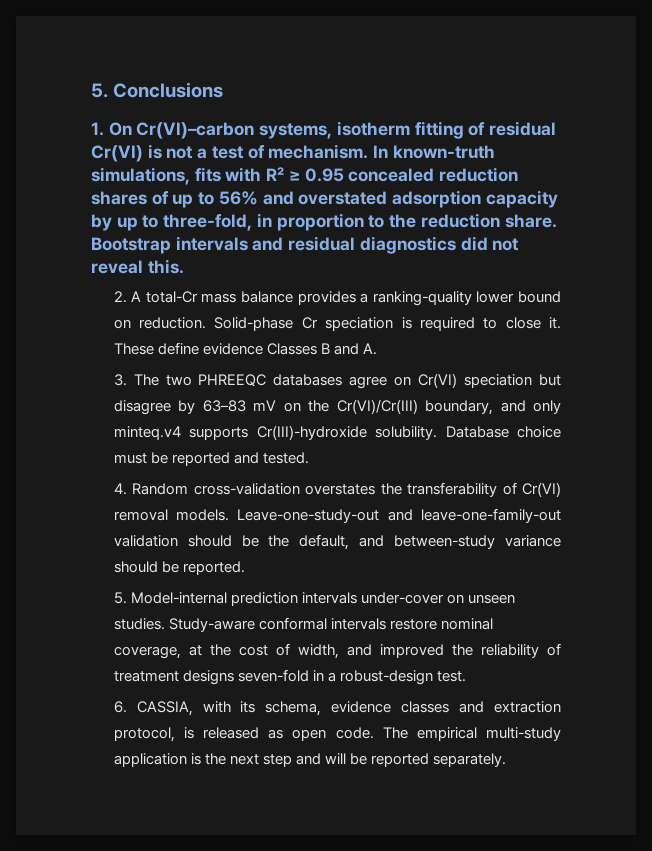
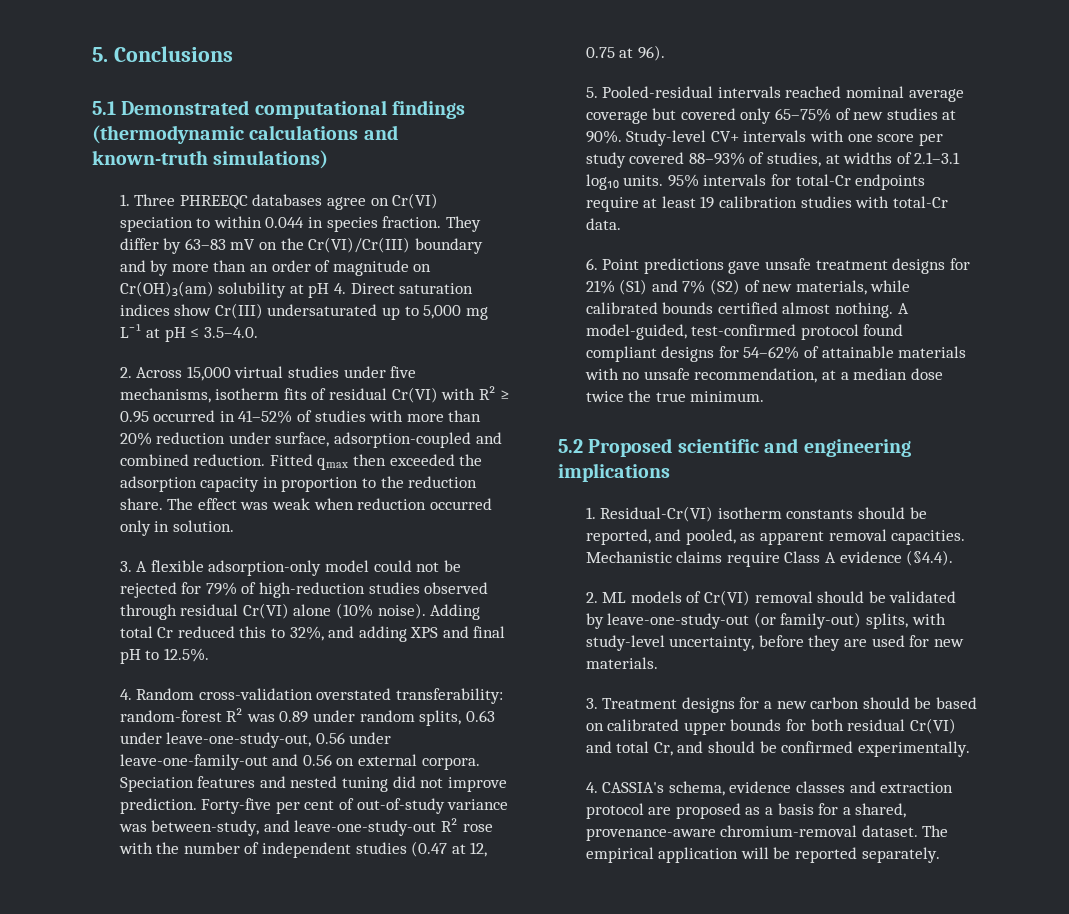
- 1. On Cr(VI)–carbon systems, isotherm fitting of residual Cr(VI) is not a test of mechanism. In known-truth simulations, fits with R² ≥ 0.95 concealed reduction shares of up to 56% and overstated adsorption capacity by up to three-fold, in proportion to the reduction share.
+ 5.1 Demonstrated computational findings (thermodynamic calculations and known-truth simulations)
+ 1. Three PHREEQC databases agree on Cr(VI) speciation to within 0.044 in species fraction. They differ by 63–83 mV on the Cr(VI)/Cr(III) boundary and by more than an order of magnitude on Cr(OH)₃(am) solubility at pH 4. Direct saturation indices show Cr(III) undersaturated up to 5,000 mg L⁻¹ at pH ≤ 3.5–4.0.
+ 2. Across 15,000 virtual studies under five mechanisms, isotherm fits of residual Cr(VI) with R² ≥ 0.95 occurred in 41–52% of studies with more than 20% reduction under surface, adsorption-coupled and combined reduction. Fitted qmax then exceeded the adsorption capacity in proportion to the reduction share.
- Bootstrap intervals and residual diagnostics did not reveal this.
- 2. A total-Cr mass balance provides a ranking-quality lower bound on reduction. Solid-phase Cr speciation is required to close it. These define evidence Classes B and A.
- 3. The two PHREEQC databases agree on Cr(VI) speciation but disagree by 63–83 mV on the Cr(VI)/Cr(III) boundary, and only minteq.v4 supports Cr(III)-hydroxide solubility. Database choice must be reported and tested.
- 4. Random cross-validation overstates the transferability of Cr(VI) removal models. Leave-one-study-out and leave-one-family-out validation should be the default, and between-study variance should be reported.
- 5. Model-internal prediction intervals under-cover on unseen studies. Study-aware conformal intervals restore nominal coverage, at the cost of width, and improved the reliability of treatment designs seven-fold in a robust-design test.
- 6. CASSIA, with its schema, evidence classes and extraction protocol, is released as open code. The empirical multi-study application is the next step and will be reported separately.
+ The effect was weak when reduction occurred only in solution.
+ 3. A flexible adsorption-only model could not be rejected for 79% of high-reduction studies observed through residual Cr(VI) alone (10% noise). Adding total Cr reduced this to 32%, and adding XPS and final pH to 12.5%.
+ 4. Random cross-validation overstated transferability: random-forest R² was 0.89 under random splits, 0.63 under leave-one-study-out, 0.56 under leave-one-family-out and 0.56 on external corpora. Speciation features and nested tuning did not improve prediction. Forty-five per cent of out-of-study variance was between-study, and leave-one-study-out R² rose with the number of independent studies (0.47 at 12, 0.75 at 96).
+ 5. Pooled-residual intervals reached nominal average coverage but covered only 65–75% of new studies at 90%. Study-level CV+ intervals with one score per study covered 88–93% of studies, at widths of 2.1–3.1 log₁₀ units. 95% intervals for total-Cr endpoints require at least 19 calibration studies with total-Cr data.
+ 6. Point predictions gave unsafe treatment designs for 21% (S1) and 7% (S2) of new materials, while calibrated bounds certified almost nothing. A model-guided, test-confirmed protocol found compliant designs for 54–62% of attainable materials with no unsafe recommendation, at a median dose twice the true minimum.
+ 5.2 Proposed scientific and engineering implications
+ 1. Residual-Cr(VI) isotherm constants should be reported, and pooled, as apparent removal capacities. Mechanistic claims require Class A evidence (§4.4).
+ 2. ML models of Cr(VI) removal should be validated by leave-one-study-out (or family-out) splits, with study-level uncertainty, before they are used for new materials.
+ 3. Treatment designs for a new carbon should be based on calibrated upper bounds for both residual Cr(VI) and total Cr, and should be confirmed experimentally.
+ 4. CASSIA's schema, evidence classes and extraction protocol are proposed as a basis for a shared, provenance-aware chromium-removal dataset. The empirical application will be reported separately.

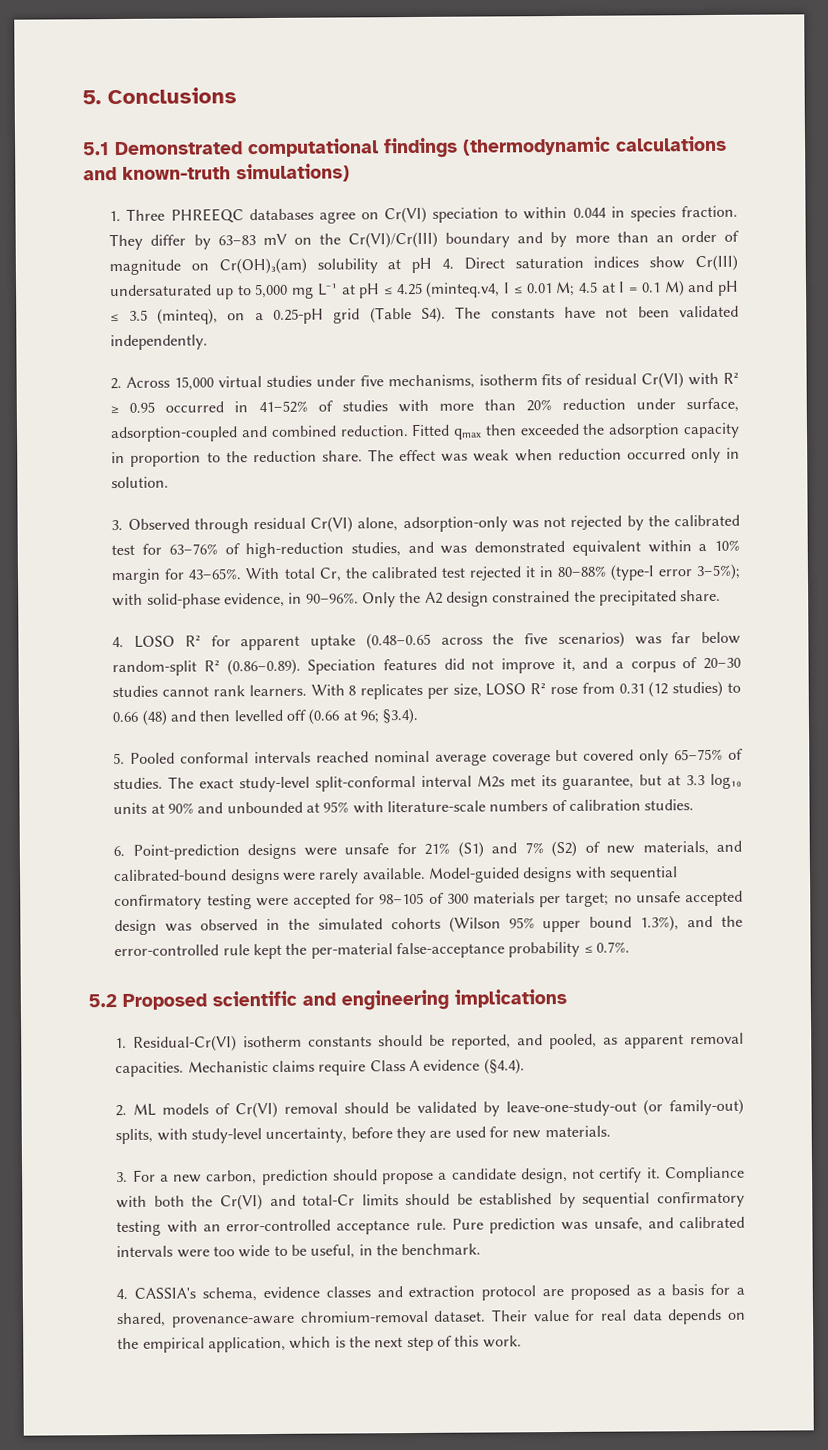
- They differ by 63–83 mV on the Cr(VI)/Cr(III) boundary and by more than an order of magnitude on Cr(OH)₃(am) solubility at pH 4. Direct saturation indices show Cr(III) undersaturated up to 5,000 mg L⁻¹ at pH ≤ 3.5–4.0.
+ They differ by 63–83 mV on the Cr(VI)/Cr(III) boundary and by more than an order of magnitude on Cr(OH)₃(am) solubility at pH 4. Direct saturation indices show Cr(III) undersaturated up to 5,000 mg L⁻¹ at pH ≤ 4.25 (minteq.v4, I ≤ 0.01 M; 4.5 at I = 0.1 M) and pH ≤ 3.5 (minteq), on a 0.25-pH grid (Table S4). The constants have not been validated independently.
- 3. A flexible adsorption-only model could not be rejected for 79% of high-reduction studies observed through residual Cr(VI) alone (10% noise). Adding total Cr reduced this to 32%, and adding XPS and final pH to 12.5%.
- 4. Random cross-validation overstated transferability: random-forest R² was 0.89 under random splits, 0.63 under leave-one-study-out, 0.56 under leave-one-family-out and 0.56 on external corpora. Speciation features and nested tuning did not improve prediction. Forty-five per cent of out-of-study variance was between-study, and leave-one-study-out R² rose with the number of independent studies (0.47 at 12, 0.75 at 96).
- 5. Pooled-residual intervals reached nominal average coverage but covered only 65–75% of new studies at 90%. Study-level CV+ intervals with one score per study covered 88–93% of studies, at widths of 2.1–3.1 log₁₀ units. 95% intervals for total-Cr endpoints require at least 19 calibration studies with total-Cr data.
- 6. Point predictions gave unsafe treatment designs for 21% (S1) and 7% (S2) of new materials, while calibrated bounds certified almost nothing. A model-guided, test-confirmed protocol found compliant designs for 54–62% of attainable materials with no unsafe recommendation, at a median dose twice the true minimum.
+ 3. Observed through residual Cr(VI) alone, adsorption-only was not rejected by the calibrated test for 63–76% of high-reduction studies, and was demonstrated equivalent within a 10% margin for 43–65%. With total Cr, the calibrated test rejected it in 80–88% (type-I error 3–5%); with solid-phase evidence, in 90–96%. Only the A2 design constrained the precipitated share.
+ 4. LOSO R² for apparent uptake (0.48–0.65 across the five scenarios) was far below random-split R² (0.86–0.89). Speciation features did not improve it, and a corpus of 20–30 studies cannot rank learners. With 8 replicates per size, LOSO R² rose from 0.31 (12 studies) to 0.66 (48) and then levelled off (0.66 at 96; §3.4).
+ 5. Pooled conformal intervals reached nominal average coverage but covered only 65–75% of studies. The exact study-level split-conformal interval M2s met its guarantee, but at 3.3 log₁₀ units at 90% and unbounded at 95% with literature-scale numbers of calibration studies.
+ 6. Point-prediction designs were unsafe for 21% (S1) and 7% (S2) of new materials, and calibrated-bound designs were rarely available. Model-guided designs with sequential confirmatory testing were accepted for 98–105 of 300 materials per target; no unsafe accepted design was observed in the simulated cohorts (Wilson 95% upper bound 1.3%), and the error-controlled rule kept the per-material false-acceptance probability ≤ 0.7%.
- 3. Treatment designs for a new carbon should be based on calibrated upper bounds for both residual Cr(VI) and total Cr, and should be confirmed experimentally.
+ 3. For a new carbon, prediction should propose a candidate design, not certify it. Compliance with both the Cr(VI) and total-Cr limits should be established by sequential confirmatory testing with an error-controlled acceptance rule. Pure prediction was unsafe, and calibrated intervals were too wide to be useful, in the benchmark.
- The empirical application will be reported separately.
+ Their value for real data depends on the empirical application, which is the next step of this work.

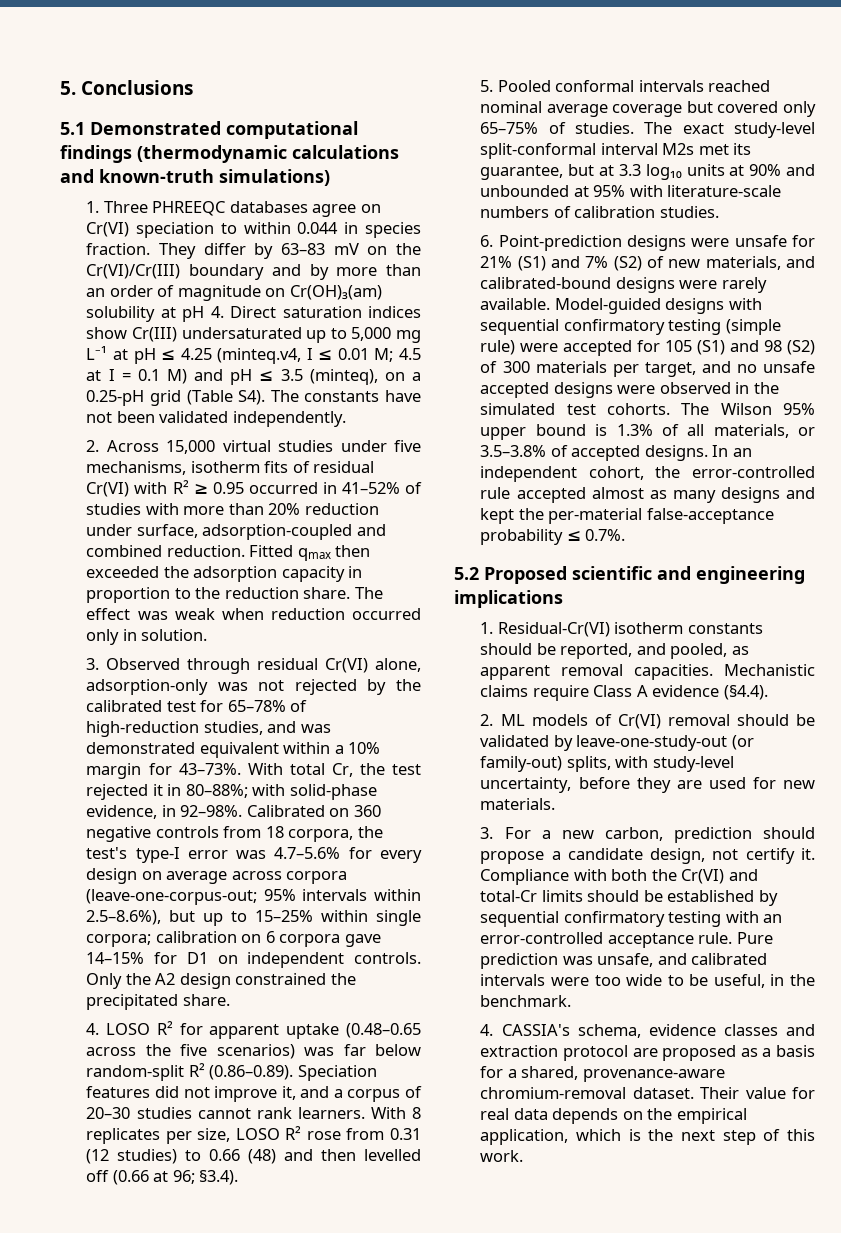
- 3. Observed through residual Cr(VI) alone, adsorption-only was not rejected by the calibrated test for 63–76% of high-reduction studies, and was demonstrated equivalent within a 10% margin for 43–65%.
+ 3. Observed through residual Cr(VI) alone, adsorption-only was not rejected by the calibrated test for 65–78% of high-reduction studies, and was demonstrated equivalent within a 10% margin for 43–73%.
- With total Cr, the calibrated test rejected it in 80–88% (type-I error 3–5%); with solid-phase evidence, in 90–96%.
+ With total Cr, the test rejected it in 80–88%; with solid-phase evidence, in 92–98%. Calibrated on 360 negative controls from 18 corpora, the test's type-I error was 4.7–5.6% for every design on average across corpora (leave-one-corpus-out; 95% intervals within 2.5–8.6%), but up to 15–25% within single corpora; calibration on 6 corpora gave 14–15% for D1 on independent controls.
- Model-guided designs with sequential confirmatory testing were accepted for 98–105 of 300 materials per target; no unsafe accepted design was observed in the simulated cohorts (Wilson 95% upper bound 1.3%), and the error-controlled rule kept the per-material false-acceptance probability ≤ 0.7%.
+ Model-guided designs with sequential confirmatory testing (simple rule) were accepted for 105 (S1) and 98 (S2) of 300 materials per target, and no unsafe accepted designs were observed in the simulated test cohorts. The Wilson 95% upper bound is 1.3% of all materials, or 3.5–3.8% of accepted designs. In an independent cohort, the error-controlled rule accepted almost as many designs and kept the per-material false-acceptance probability ≤ 0.7%.

